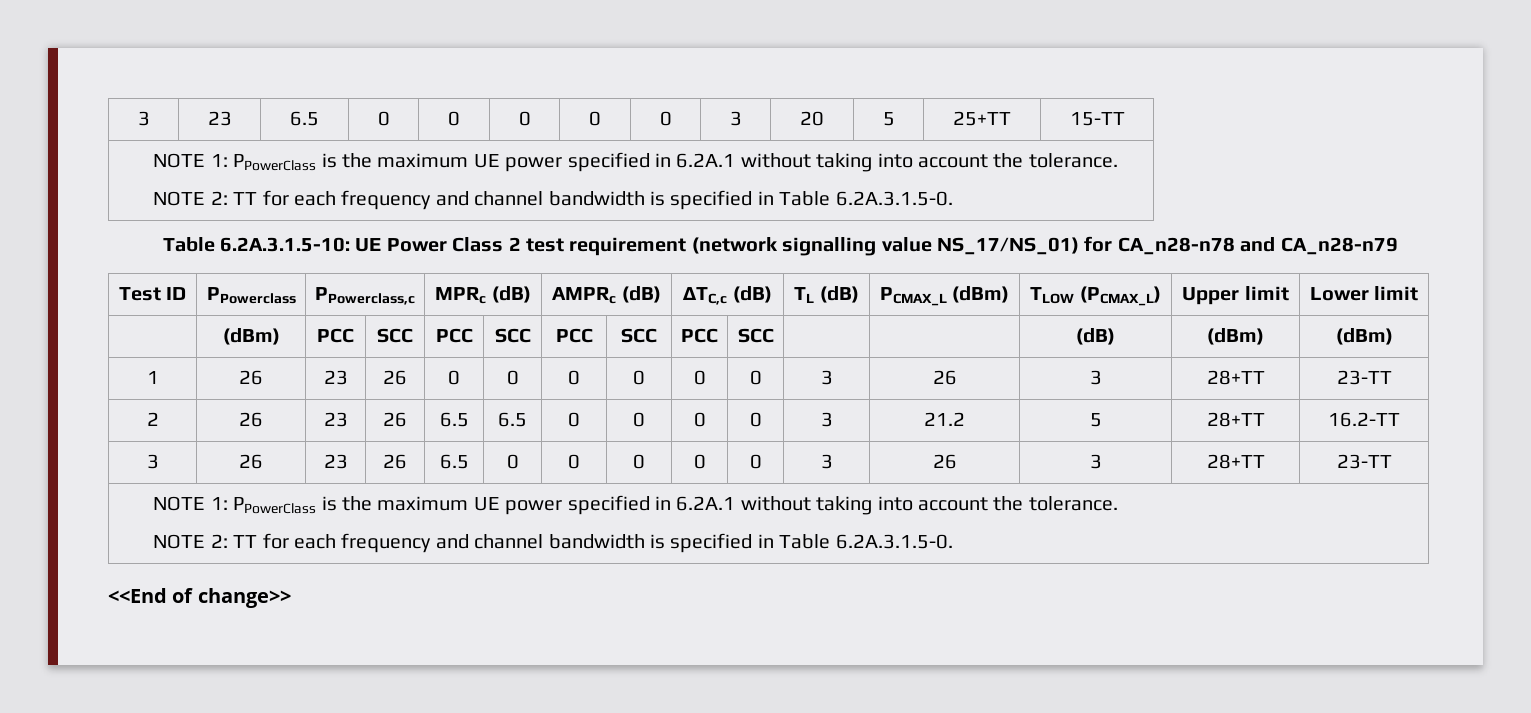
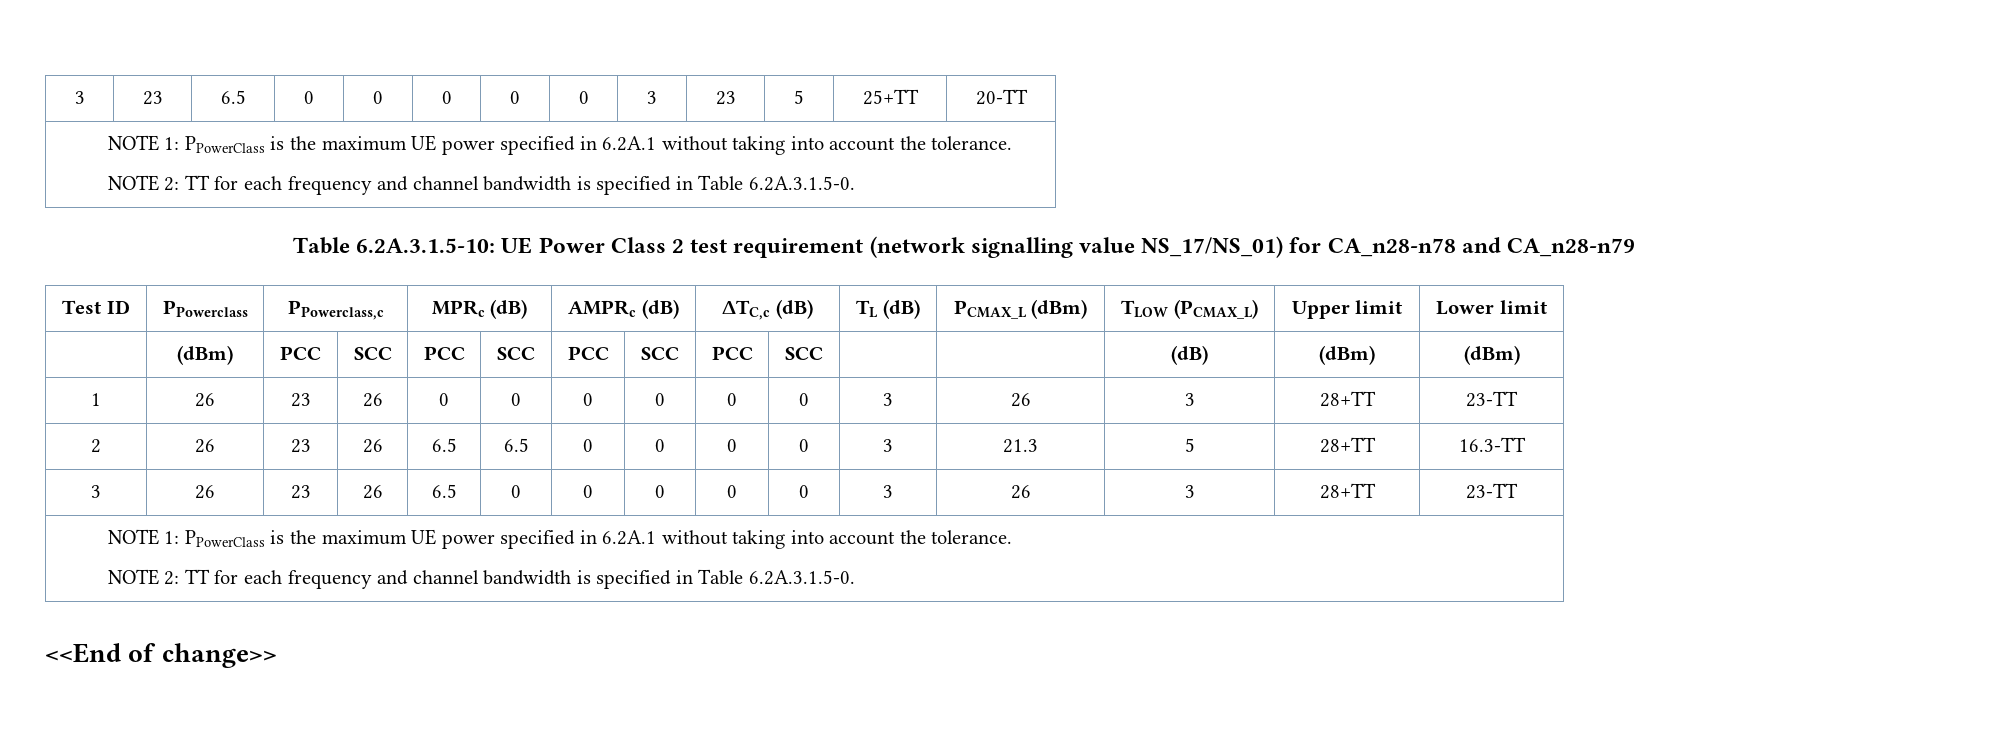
- 3 | 23 | 6.5 | 0 | 0 | 0 | 0 | 0 | 3 | 20 | 5 | 25+TT | 15-TT
+ 3 | 23 | 6.5 | 0 | 0 | 0 | 0 | 0 | 3 | 23 | 5 | 25+TT | 20-TT
- 2 | 26 | 23 | 26 | 6.5 | 6.5 | 0 | 0 | 0 | 0 | 3 | 21.2 | 5 | 28+TT | 16.2-TT
+ 2 | 26 | 23 | 26 | 6.5 | 6.5 | 0 | 0 | 0 | 0 | 3 | 21.3 | 5 | 28+TT | 16.3-TT

